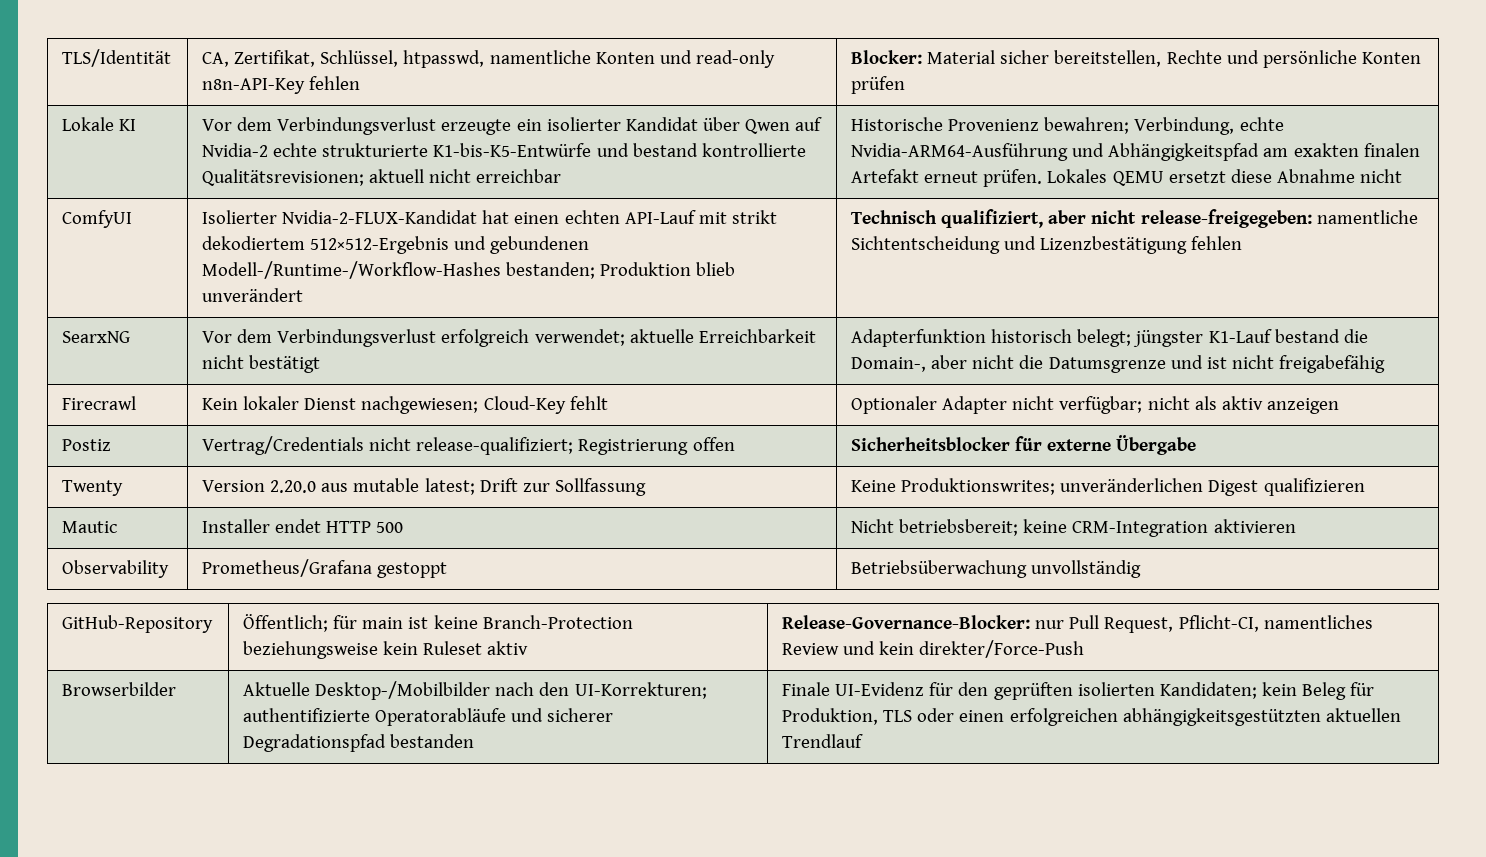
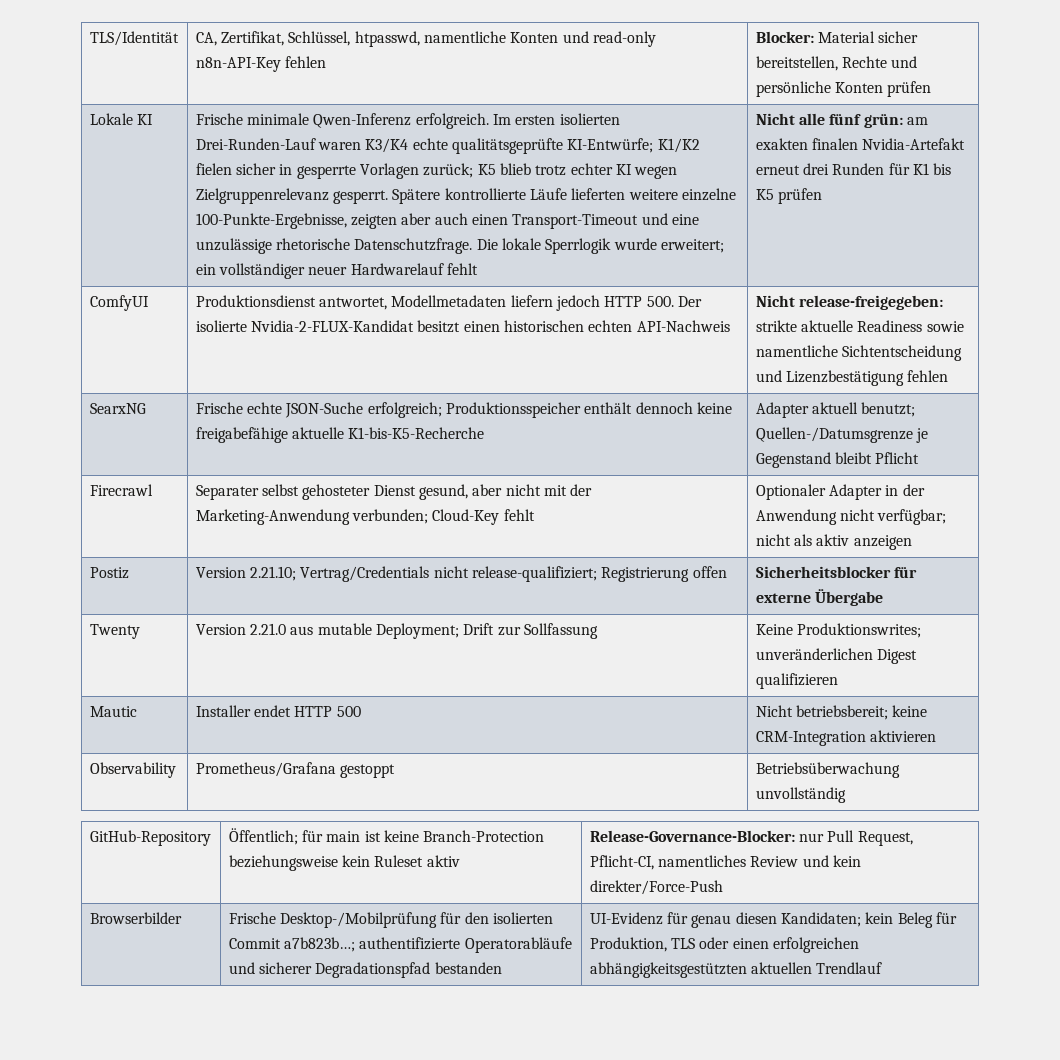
- Vor dem Verbindungsverlust erzeugte ein isolierter Kandidat über Qwen auf Nvidia-2 echte strukturierte K1-bis-K5-Entwürfe und bestand kontrollierte Qualitätsrevisionen; aktuell nicht erreichbar | Historische Provenienz bewahren; Verbindung, echte Nvidia-ARM64-Ausführung und Abhängigkeitspfad am exakten finalen Artefakt erneut prüfen. Lokales QEMU ersetzt diese Abnahme nicht
- ComfyUI | Isolierter Nvidia-2-FLUX-Kandidat hat einen echten API-Lauf mit strikt dekodiertem 512×512-Ergebnis und gebundenen Modell-/Runtime-/Workflow-Hashes bestanden; Produktion blieb unverändert | Technisch qualifiziert, aber nicht release-freigegeben: namentliche Sichtentscheidung und Lizenzbestätigung fehlen
+ Frische minimale Qwen-Inferenz erfolgreich. Im ersten isolierten Drei-Runden-Lauf waren K3/K4 echte qualitätsgeprüfte KI-Entwürfe; K1/K2 fielen sicher in gesperrte Vorlagen zurück; K5 blieb trotz echter KI wegen Zielgruppenrelevanz gesperrt. Spätere kontrollierte Läufe lieferten weitere einzelne 100-Punkte-Ergebnisse, zeigten aber auch einen Transport-Timeout und eine unzulässige rhetorische Datenschutzfrage. Die lokale Sperrlogik wurde erweitert; ein vollständiger neuer Hardwarelauf fehlt | Nicht alle fünf grün: am exakten finalen Nvidia-Artefakt erneut drei Runden für K1 bis K5 prüfen
+ ComfyUI | Produktionsdienst antwortet, Modellmetadaten liefern jedoch HTTP 500. Der isolierte Nvidia-2-FLUX-Kandidat besitzt einen historischen echten API-Nachweis | Nicht release-freigegeben: strikte aktuelle Readiness sowie namentliche Sichtentscheidung und Lizenzbestätigung fehlen
- SearxNG | Vor dem Verbindungsverlust erfolgreich verwendet; aktuelle Erreichbarkeit nicht bestätigt | Adapterfunktion historisch belegt; jüngster K1-Lauf bestand die Domain-, aber nicht die Datumsgrenze und ist nicht freigabefähig
- Firecrawl | Kein lokaler Dienst nachgewiesen; Cloud-Key fehlt | Optionaler Adapter nicht verfügbar; nicht als aktiv anzeigen
+ SearxNG | Frische echte JSON-Suche erfolgreich; Produktionsspeicher enthält dennoch keine freigabefähige aktuelle K1-bis-K5-Recherche | Adapter aktuell benutzt; Quellen-/Datumsgrenze je Gegenstand bleibt Pflicht
+ Firecrawl | Separater selbst gehosteter Dienst gesund, aber nicht mit der Marketing-Anwendung verbunden; Cloud-Key fehlt | Optionaler Adapter in der Anwendung nicht verfügbar; nicht als aktiv anzeigen
- Postiz | Vertrag/Credentials nicht release-qualifiziert; Registrierung offen | Sicherheitsblocker für externe Übergabe
+ Postiz | Version 2.21.10; Vertrag/Credentials nicht release-qualifiziert; Registrierung offen | Sicherheitsblocker für externe Übergabe
- Twenty | Version 2.20.0 aus mutable latest; Drift zur Sollfassung | Keine Produktionswrites; unveränderlichen Digest qualifizieren
+ Twenty | Version 2.21.0 aus mutable Deployment; Drift zur Sollfassung | Keine Produktionswrites; unveränderlichen Digest qualifizieren
- Browserbilder | Aktuelle Desktop-/Mobilbilder nach den UI-Korrekturen; authentifizierte Operatorabläufe und sicherer Degradationspfad bestanden | Finale UI-Evidenz für den geprüften isolierten Kandidaten; kein Beleg für Produktion, TLS oder einen erfolgreichen abhängigkeitsgestützten aktuellen Trendlauf
+ Browserbilder | Frische Desktop-/Mobilprüfung für den isolierten Commit a7b823b…; authentifizierte Operatorabläufe und sicherer Degradationspfad bestanden | UI-Evidenz für genau diesen Kandidaten; kein Beleg für Produktion, TLS oder einen erfolgreichen abhängigkeitsgestützten aktuellen Trendlauf

